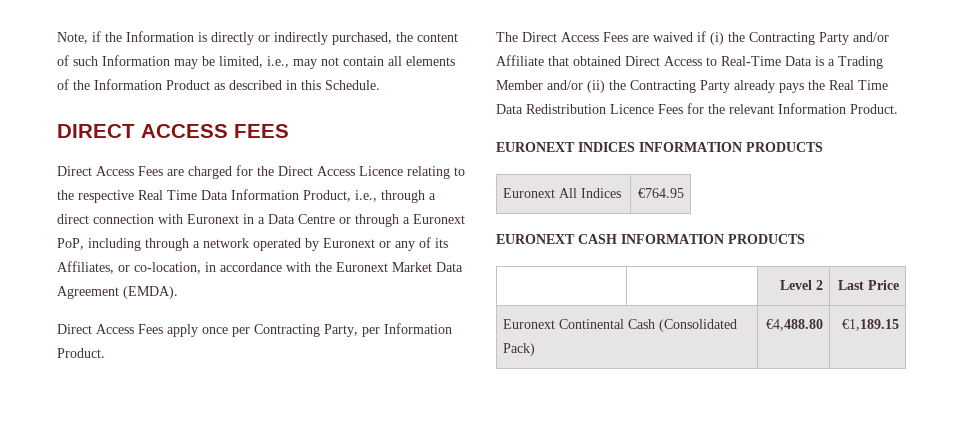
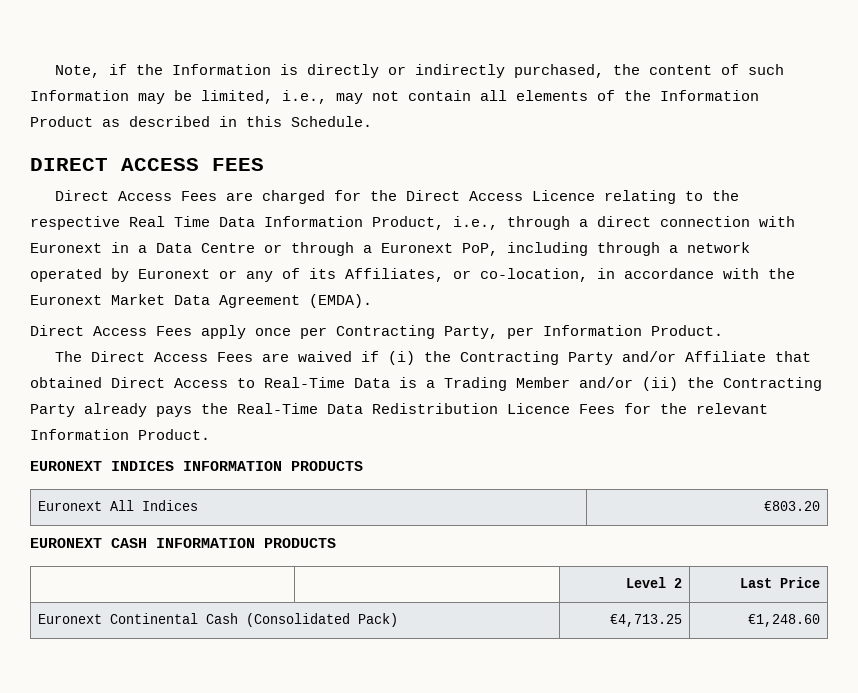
- The Direct Access Fees are waived if (i) the Contracting Party and/or Affiliate that obtained Direct Access to Real-Time Data is a Trading Member and/or (ii) the Contracting Party already pays the Real Time Data Redistribution Licence Fees for the relevant Information Product.
+ The Direct Access Fees are waived if (i) the Contracting Party and/or Affiliate that obtained Direct Access to Real-Time Data is a Trading Member and/or (ii) the Contracting Party already pays the Real-Time Data Redistribution Licence Fees for the relevant Information Product.
- Euronext All Indices | €764.95
+ Euronext All Indices | €803.20
- Euronext Continental Cash (Consolidated Pack) | €4,488.80 | €1,189.15
+ Euronext Continental Cash (Consolidated Pack) | €4,713.25 | €1,248.60

